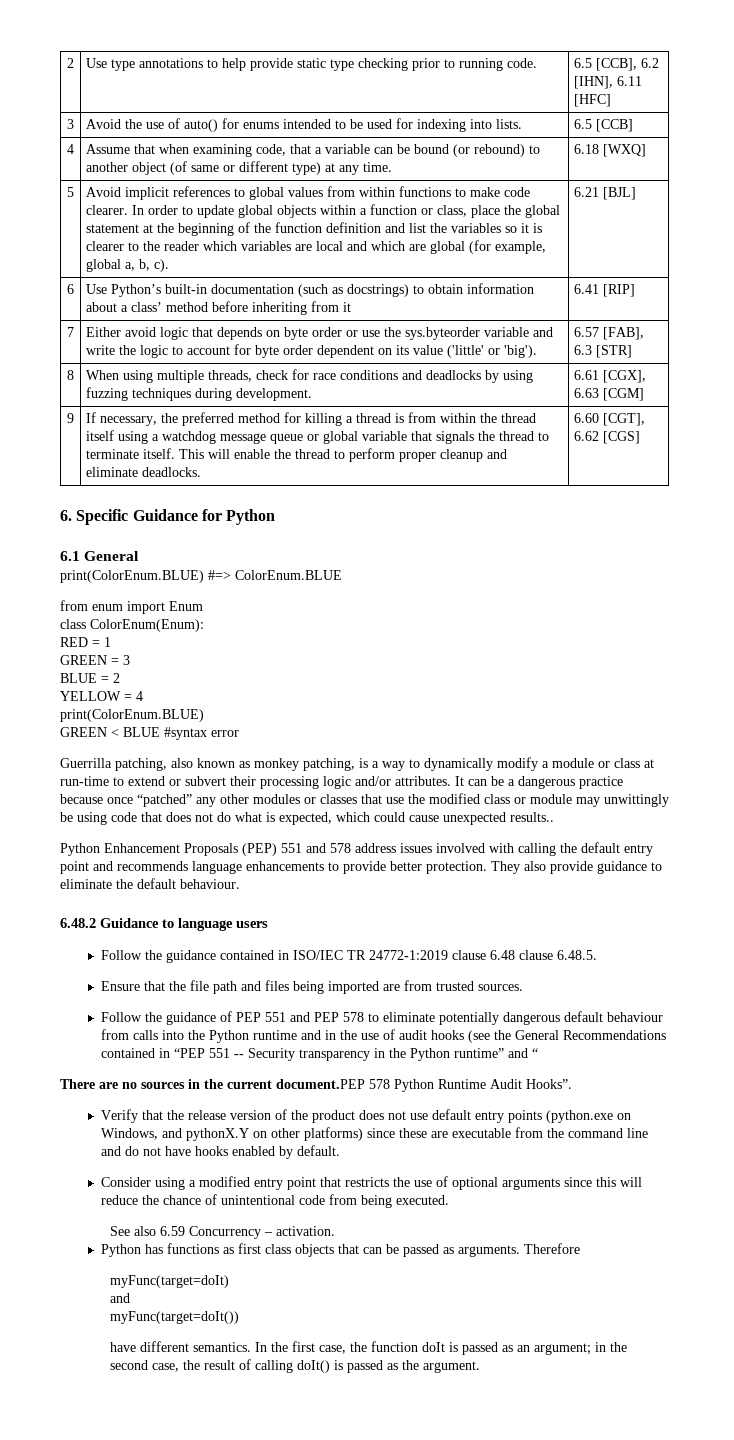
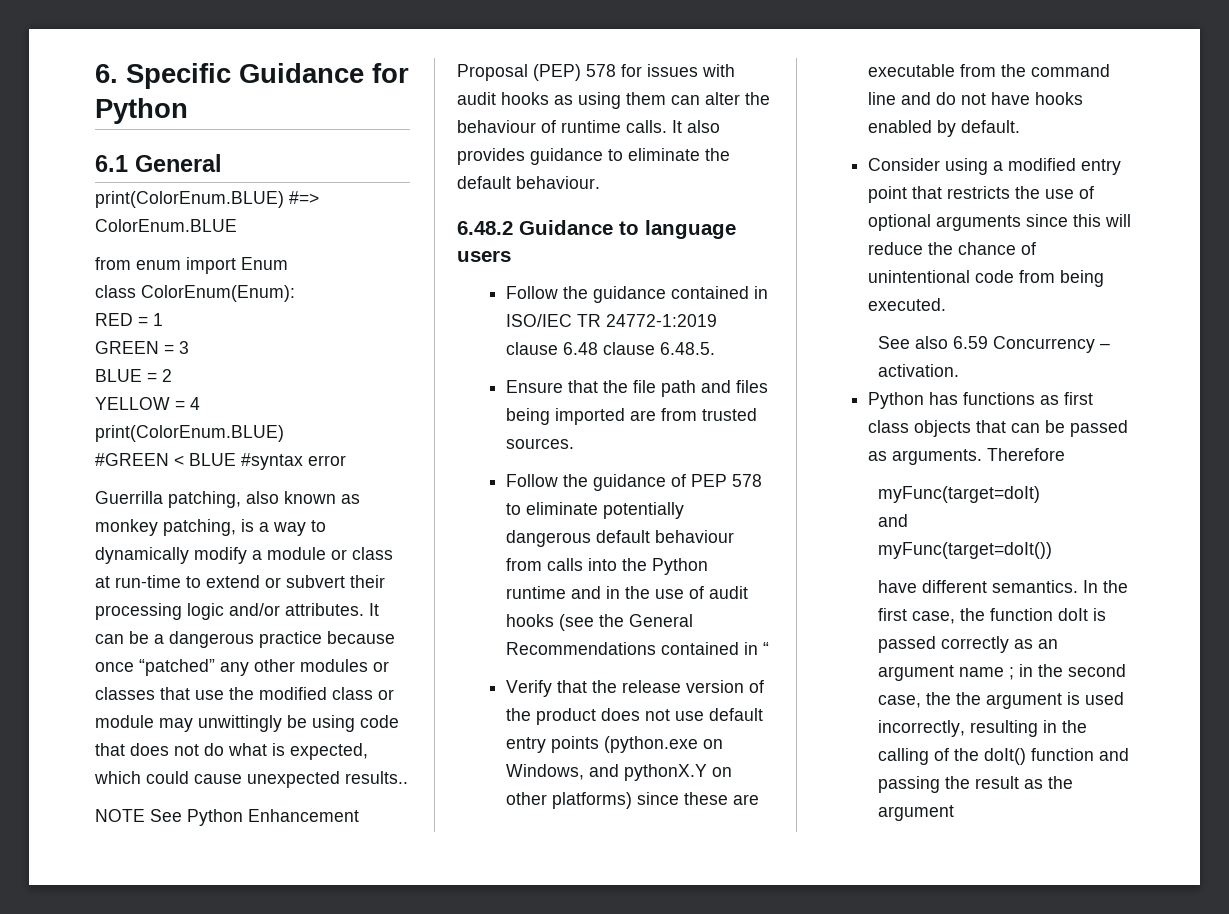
- 2 | Use type annotations to help provide static type checking prior to running code. | 6.5 [CCB], 6.2 [IHN], 6.11 [HFC]
- 3 | Avoid the use of auto() for enums intended to be used for indexing into lists. | 6.5 [CCB]
- 4 | Assume that when examining code, that a variable can be bound (or rebound) to another object (of same or different type) at any time. | 6.18 [WXQ]
- 5 | Avoid implicit references to global values from within functions to make code clearer. In order to update global objects within a function or class, place the global statement at the beginning of the function definition and list the variables so it is clearer to the reader which variables are local and which are global (for example, global a, b, c). | 6.21 [BJL]
- 6 | Use Python’s built-in documentation (such as docstrings) to obtain information about a class’ method before inheriting from it | 6.41 [RIP]
- 7 | Either avoid logic that depends on byte order or use the sys.byteorder variable and write the logic to account for byte order dependent on its value ('little' or 'big'). | 6.57 [FAB], 6.3 [STR]
- 8 | When using multiple threads, check for race conditions and deadlocks by using fuzzing techniques during development. | 6.61 [CGX], 6.63 [CGM]
- 9 | If necessary, the preferred method for killing a thread is from within the thread itself using a watchdog message queue or global variable that signals the thread to terminate itself. This will enable the thread to perform proper cleanup and eliminate deadlocks. | 6.60 [CGT], 6.62 [CGS]
- GREEN < BLUE #syntax error
+ #GREEN < BLUE #syntax error
- Python Enhancement Proposals (PEP) 551 and 578 address issues involved with calling the default entry point and recommends language enhancements to provide better protection. They also provide guidance to eliminate the default behaviour.
+ NOTE See Python Enhancement Proposal (PEP) 578 for issues with audit hooks as using them can alter the behaviour of runtime calls. It also provides guidance to eliminate the default behaviour.
- Follow the guidance of PEP 551 and PEP 578 to eliminate potentially dangerous default behaviour from calls into the Python runtime and in the use of audit hooks (see the General Recommendations contained in “PEP 551 -- Security transparency in the Python runtime” and “
- There are no sources in the current document.PEP 578 Python Runtime Audit Hooks”.
+ Follow the guidance of PEP 578 to eliminate potentially dangerous default behaviour from calls into the Python runtime and in the use of audit hooks (see the General Recommendations contained in “
- In the first case, the function doIt is passed as an argument; in the second case, the result of calling doIt() is passed as the argument.
+ In the first case, the function doIt is passed correctly as an argument name ; in the second case, the the argument is used incorrectly, resulting in the calling of the doIt() function and passing the result as the argument

